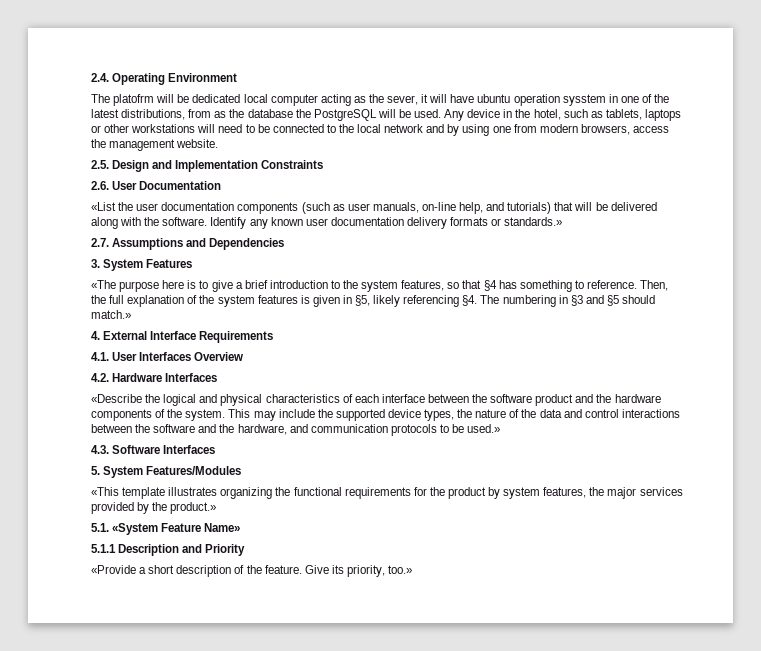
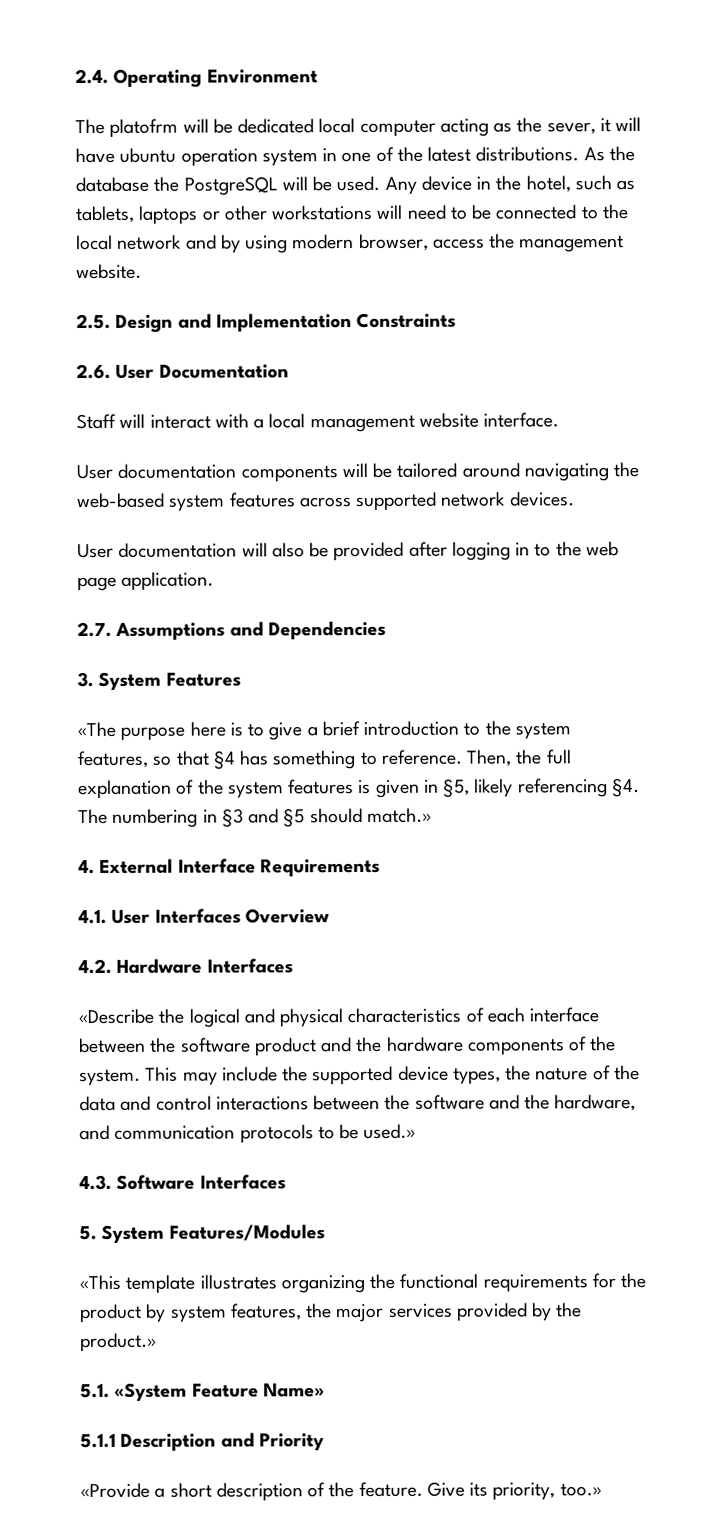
- The platofrm will be dedicated local computer acting as the sever, it will have ubuntu operation sysstem in one of the latest distributions, from as the database the PostgreSQL will be used.
+ The platofrm will be dedicated local computer acting as the sever, it will have ubuntu operation system in one of the latest distributions. As the database the PostgreSQL will be used.
- Any device in the hotel, such as tablets, laptops or other workstations will need to be connected to the local network and by using one from modern browsers, access the management website.
+ Any device in the hotel, such as tablets, laptops or other workstations will need to be connected to the local network and by using modern browser, access the management website.
- «List the user documentation components (such as user manuals, on-line help, and tutorials) that will be delivered along with the software. Identify any known user documentation delivery formats or standards.»
+ Staff will interact with a local management website interface.
+ User documentation components will be tailored around navigating the web-based system features across supported network devices.
+ User documentation will also be provided after logging in to the web page application.

